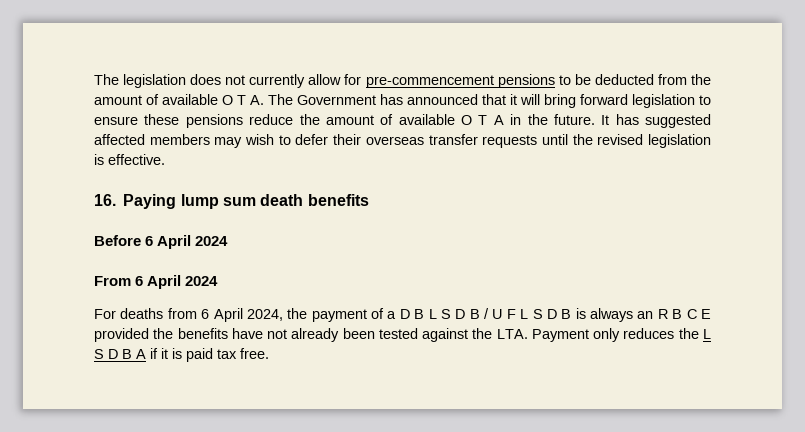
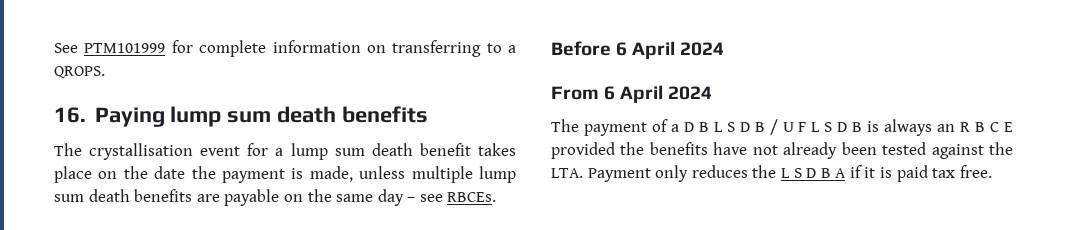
- The legislation does not currently allow for pre-commencement pensions to be deducted from the amount of available O T A. The Government has announced that it will bring forward legislation to ensure these pensions reduce the amount of available O T A in the future. It has suggested affected members may wish to defer their overseas transfer requests until the revised legislation is effective.
+ See PTM101999 for complete information on transferring to a QROPS.
+ The crystallisation event for a lump sum death benefit takes place on the date the payment is made, unless multiple lump sum death benefits are payable on the same day – see RBCEs.
- For deaths from 6 April 2024, the payment of a D B L S D B / U F L S D B is always an R B C E provided the benefits have not already been tested against the LTA. Payment only reduces the L S D B A if it is paid tax free.
+ The payment of a D B L S D B / U F L S D B is always an R B C E provided the benefits have not already been tested against the LTA. Payment only reduces the L S D B A if it is paid tax free.

